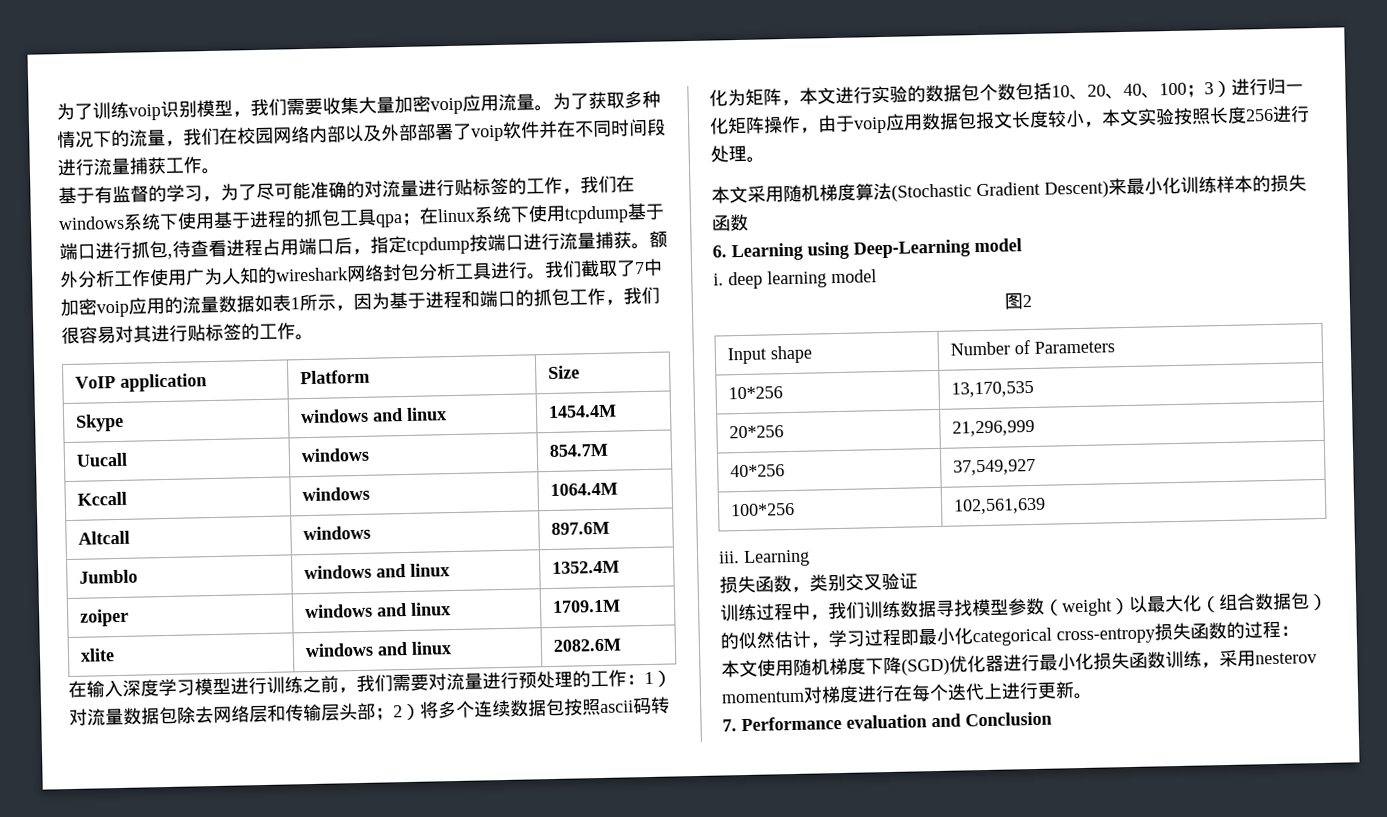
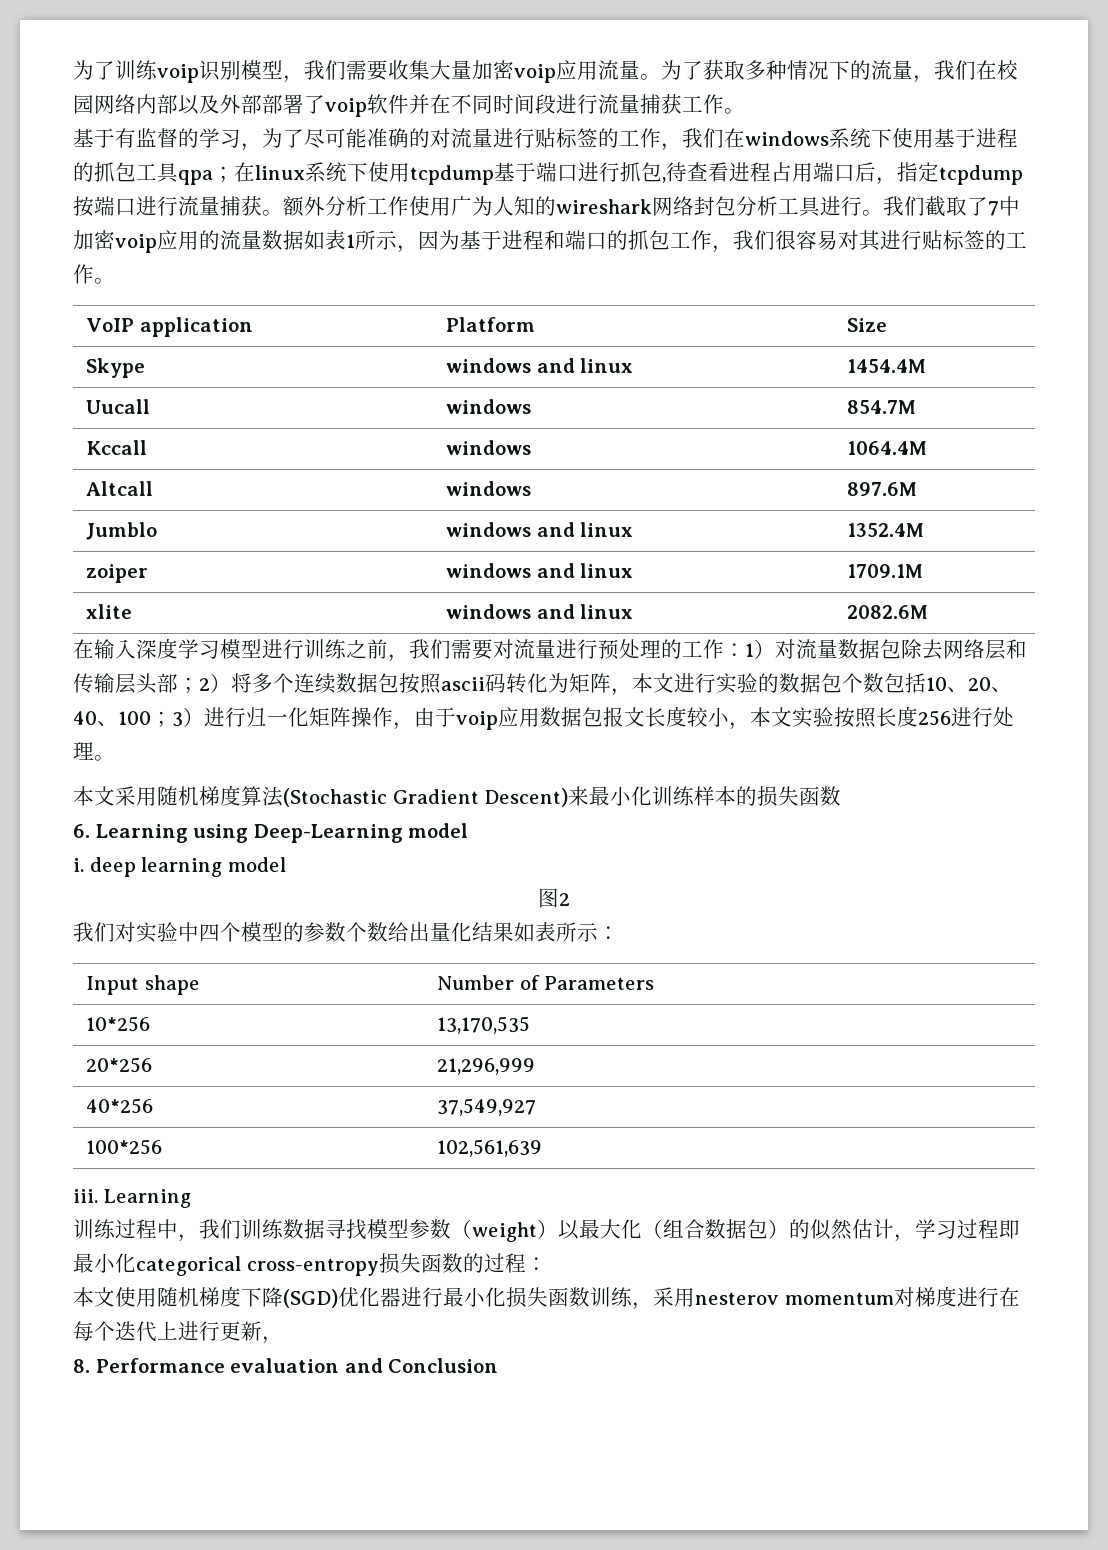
+ 我们对实验中四个模型的参数个数给出量化结果如表所示：
- 损失函数，类别交叉验证
- 本文使用随机梯度下降(SGD)优化器进行最小化损失函数训练，采用nesterov momentum对梯度进行在每个迭代上进行更新。
- 7. Performance evaluation and Conclusion
+ 本文使用随机梯度下降(SGD)优化器进行最小化损失函数训练，采用nesterov momentum对梯度进行在每个迭代上进行更新，
+ 8. Performance evaluation and Conclusion

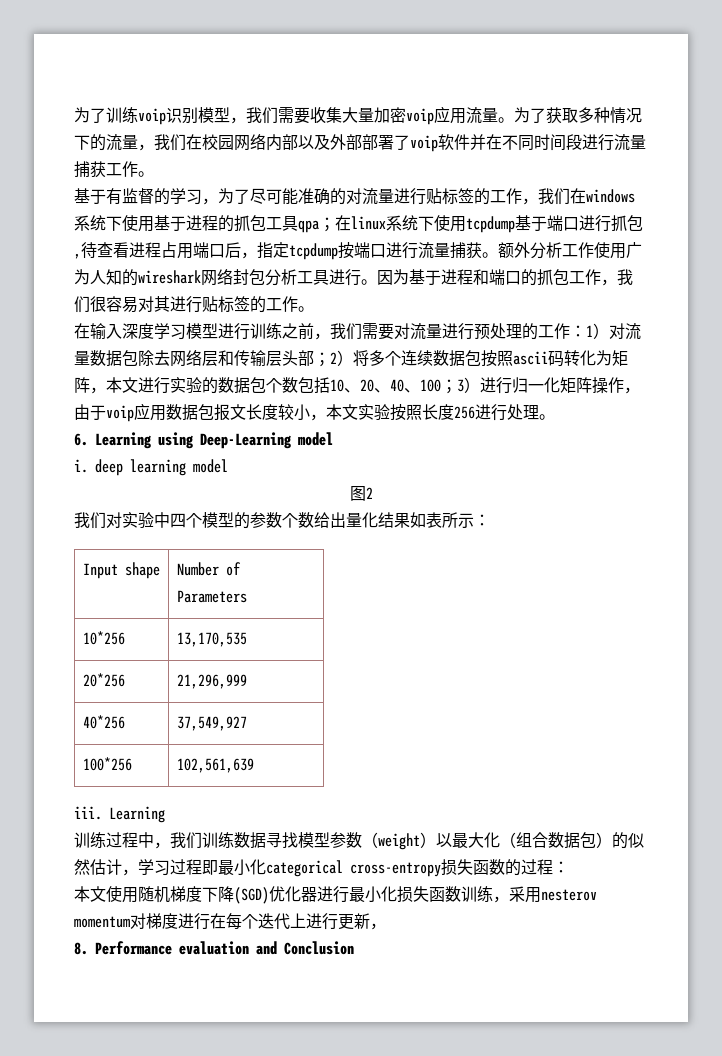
- 我们截取了7中加密voip应用的流量数据如表1所示，因为基于进程和端口的抓包工作，我们很容易对其进行贴标签的工作。
+ 因为基于进程和端口的抓包工作，我们很容易对其进行贴标签的工作。
- VoIP application | Platform | Size
- Skype | windows and linux | 1454.4M
- Uucall | windows | 854.7M
- Kccall | windows | 1064.4M
- Altcall | windows | 897.6M
- Jumblo | windows and linux | 1352.4M
- zoiper | windows and linux | 1709.1M
- xlite | windows and linux | 2082.6M
- 本文采用随机梯度算法(Stochastic Gradient Descent)来最小化训练样本的损失函数

